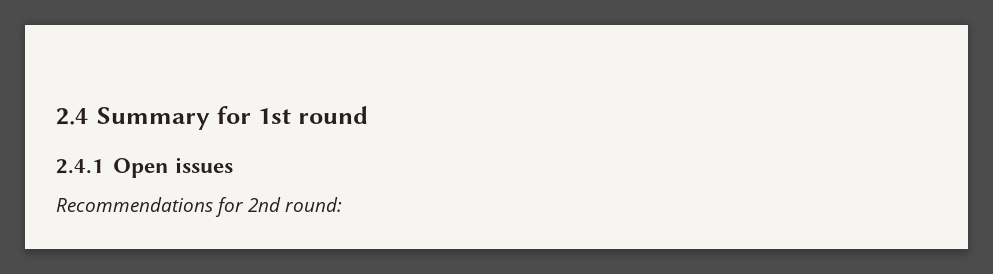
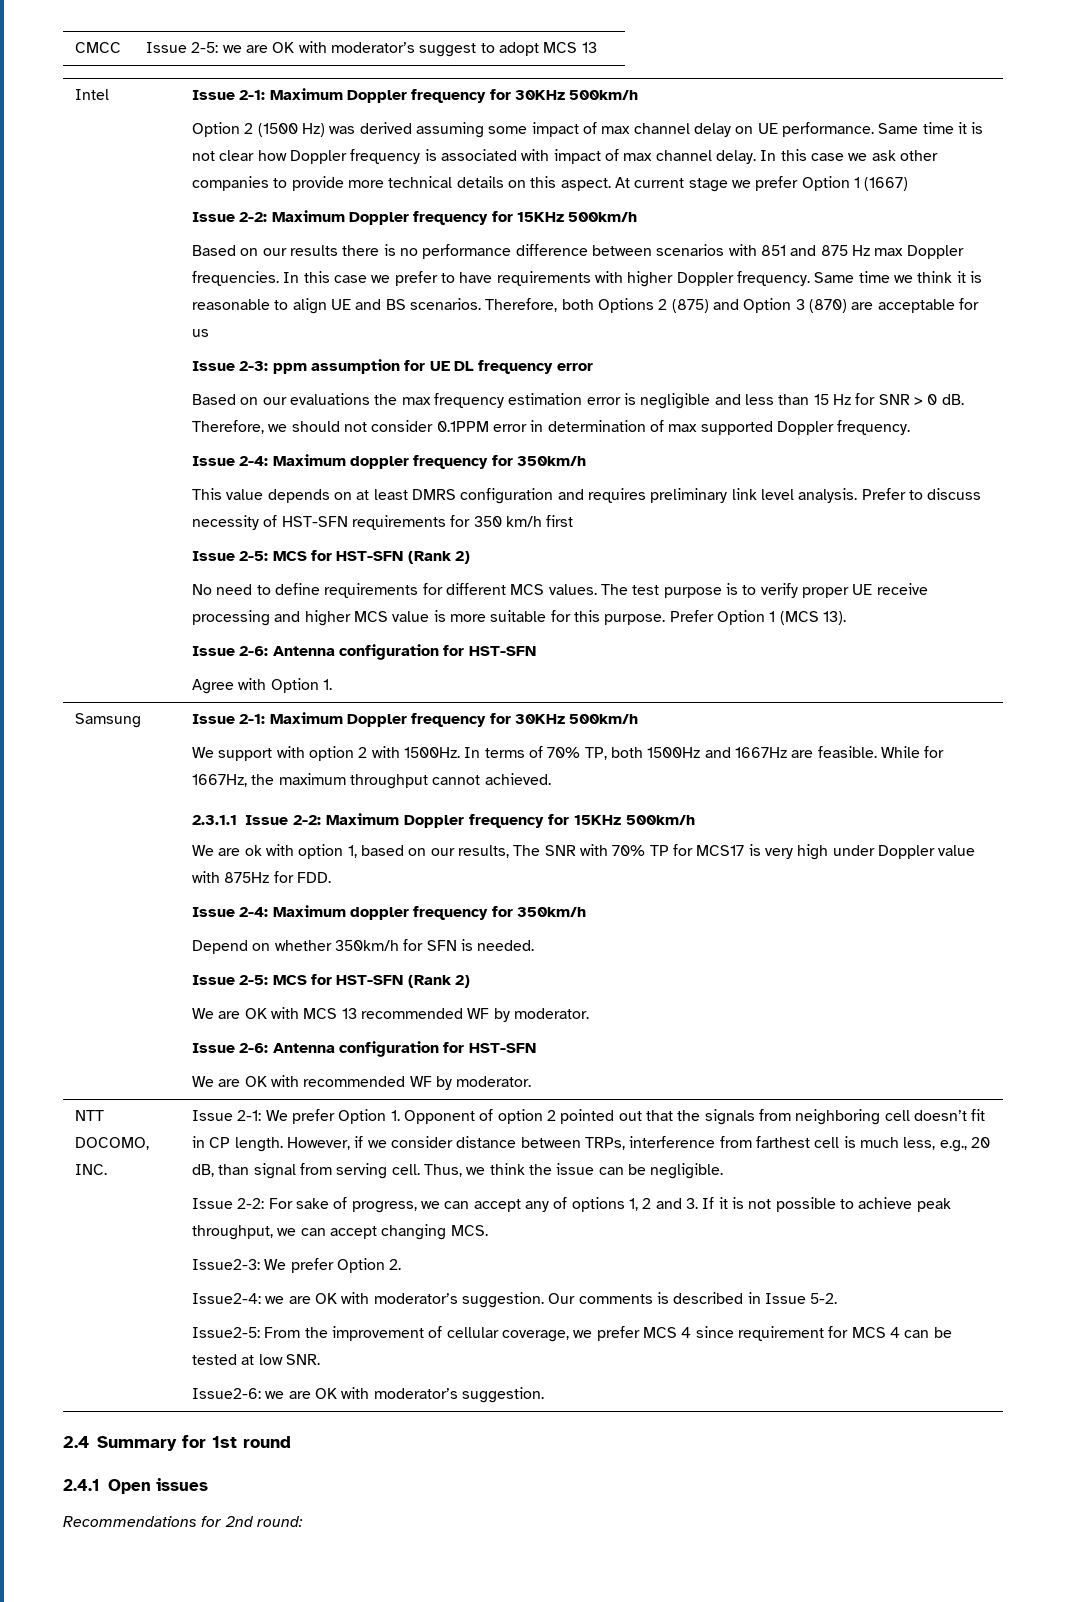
+ CMCC | Issue 2-5: we are OK with moderator’s suggest to adopt MCS 13
+ Intel | Issue 2-1: Maximum Doppler frequency for 30KHz 500km/h
+ Option 2 (1500 Hz) was derived assuming some impact of max channel delay on UE performance. Same time it is not clear how Doppler frequency is associated with impact of max channel delay. In this case we ask other companies to provide more technical details on this aspect. At current stage we prefer Option 1 (1667)
+ Issue 2-2: Maximum Doppler frequency for 15KHz 500km/h
+ Based on our results there is no performance difference between scenarios with 851 and 875 Hz max Doppler frequencies. In this case we prefer to have requirements with higher Doppler frequency. Same time we think it is reasonable to align UE and BS scenarios. Therefore, both Options 2 (875) and Option 3 (870) are acceptable for us
+ Issue 2-3: ppm assumption for UE DL frequency error
+ Based on our evaluations the max frequency estimation error is negligible and less than 15 Hz for SNR > 0 dB. Therefore, we should not consider 0.1PPM error in determination of max supported Doppler frequency.
+ Issue 2-4: Maximum doppler frequency for 350km/h
+ This value depends on at least DMRS configuration and requires preliminary link level analysis. Prefer to discuss necessity of HST-SFN requirements for 350 km/h first
+ Issue 2-5: MCS for HST-SFN (Rank 2)
+ No need to define requirements for different MCS values. The test purpose is to verify proper UE receive processing and higher MCS value is more suitable for this purpose. Prefer Option 1 (MCS 13).
+ Issue 2-6: Antenna configuration for HST-SFN
+ Agree with Option 1.
+ Samsung | Issue 2-1: Maximum Doppler frequency for 30KHz 500km/h
+ We support with option 2 with 1500Hz. In terms of 70% TP, both 1500Hz and 1667Hz are feasible. While for 1667Hz, the maximum throughput cannot achieved.
+ 2.3.1.1 Issue 2-2: Maximum Doppler frequency for 15KHz 500km/h
+ We are ok with option 1, based on our results, The SNR with 70% TP for MCS17 is very high under Doppler value with 875Hz for FDD.
+ Issue 2-4: Maximum doppler frequency for 350km/h
+ Depend on whether 350km/h for SFN is needed.
+ Issue 2-5: MCS for HST-SFN (Rank 2)
+ We are OK with MCS 13 recommended WF by moderator.
+ Issue 2-6: Antenna configuration for HST-SFN
+ We are OK with recommended WF by moderator.
+ NTT DOCOMO, INC. | Issue 2-1: We prefer Option 1. Opponent of option 2 pointed out that the signals from neighboring cell doesn’t fit in CP length. However, if we consider distance between TRPs, interference from farthest cell is much less, e.g., 20 dB, than signal from serving cell. Thus, we think the issue can be negligible.
+ Issue 2-2: For sake of progress, we can accept any of options 1, 2 and 3. If it is not possible to achieve peak throughput, we can accept changing MCS.
+ Issue2-3: We prefer Option 2.
+ Issue2-4: we are OK with moderator’s suggestion. Our comments is described in Issue 5-2.
+ Issue2-5: From the improvement of cellular coverage, we prefer MCS 4 since requirement for MCS 4 can be tested at low SNR.
+ Issue2-6: we are OK with moderator’s suggestion.

